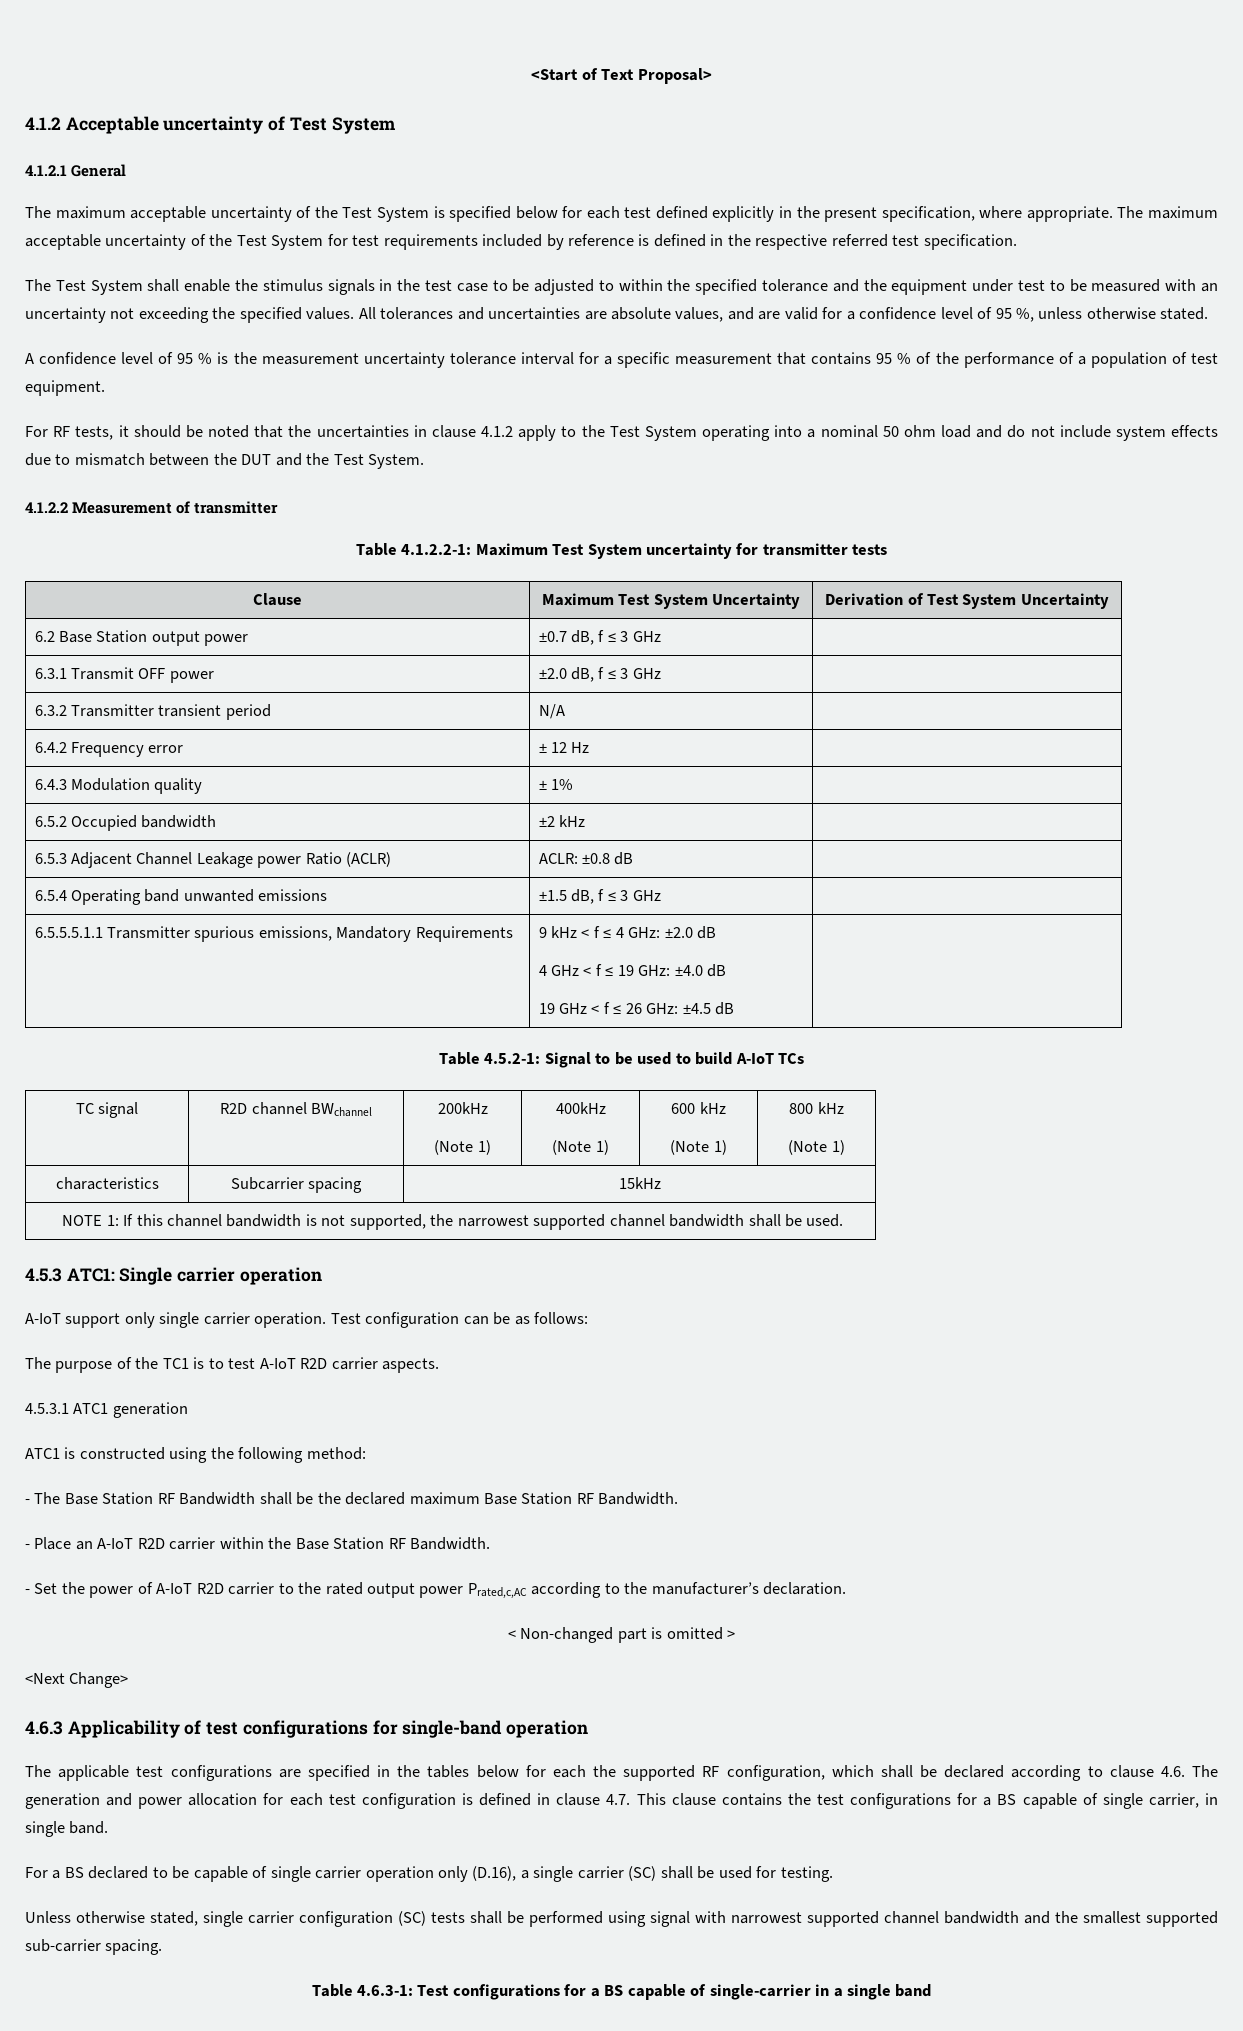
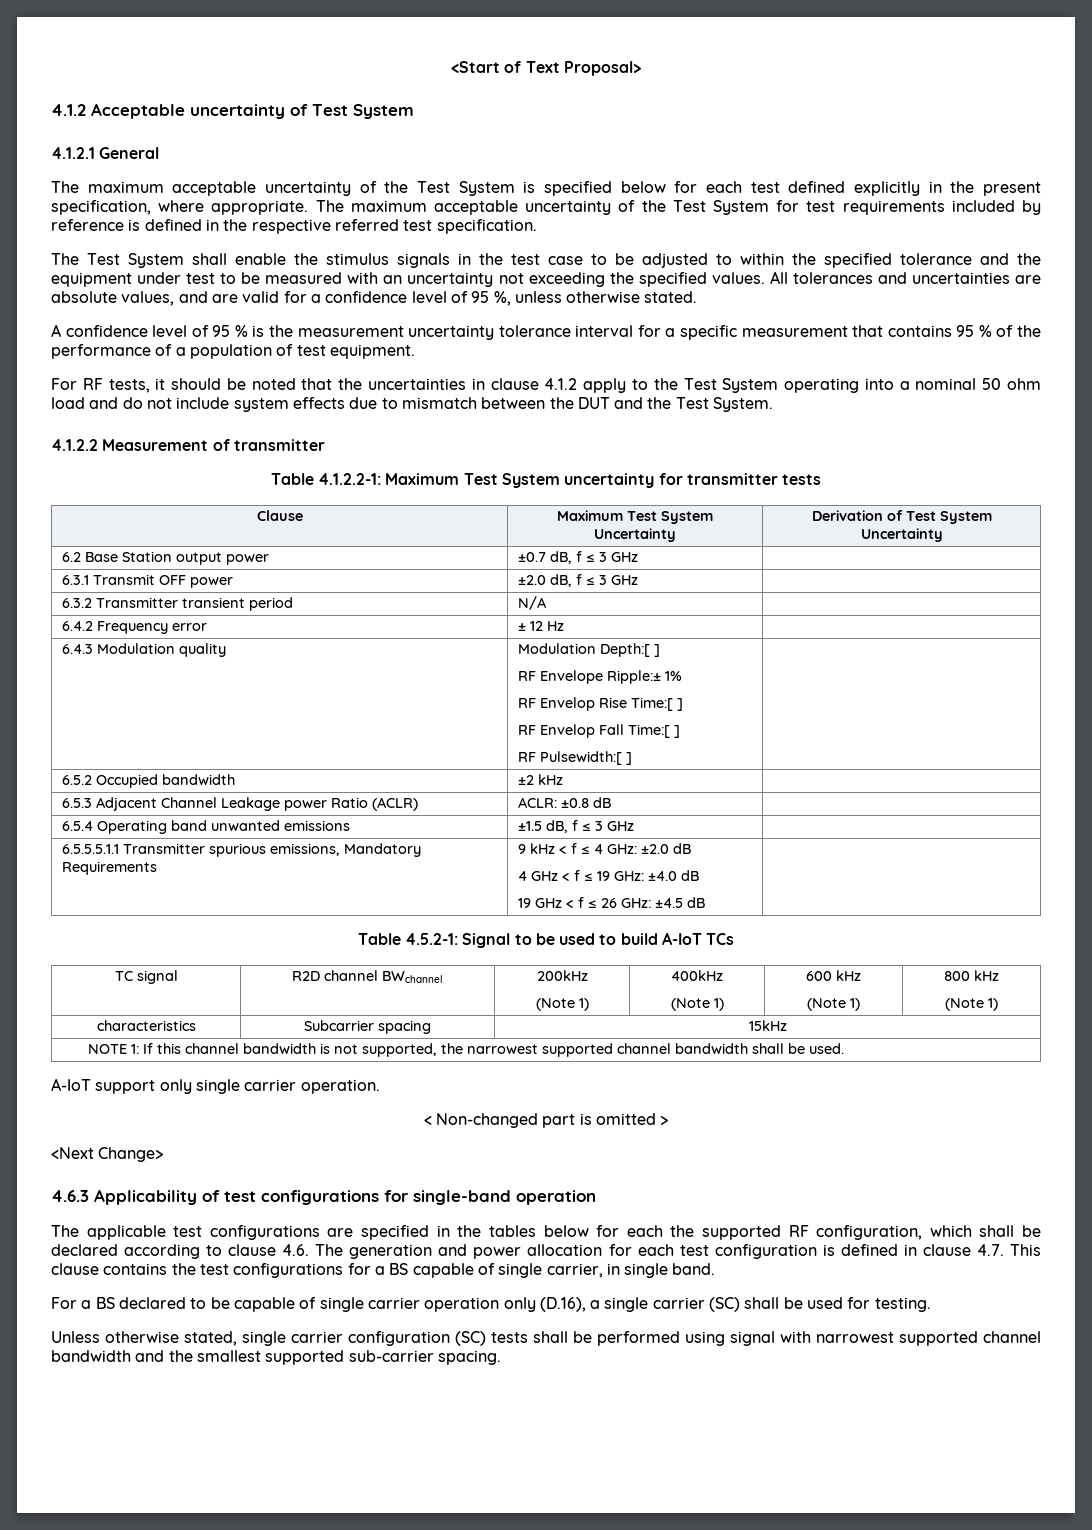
- 6.4.3 Modulation quality | ± 1% |
+ 6.4.3 Modulation quality | Modulation Depth:[ ]
+ RF Envelope Ripple:± 1%
+ RF Envelop Rise Time:[ ]
+ RF Envelop Fall Time:[ ]
+ RF Pulsewidth:[ ] |
- 4.5.3 ATC1: Single carrier operation
- Test configuration can be as follows:
- The purpose of the TC1 is to test A-IoT R2D carrier aspects.
- 4.5.3.1 ATC1 generation
- ATC1 is constructed using the following method:
- - The Base Station RF Bandwidth shall be the declared maximum Base Station RF Bandwidth.
- - Place an A-IoT R2D carrier within the Base Station RF Bandwidth.
- - Set the power of A-IoT R2D carrier to the rated output power Prated,c,AC according to the manufacturer’s declaration.
- Table 4.6.3-1: Test configurations for a BS capable of single-carrier in a single band

